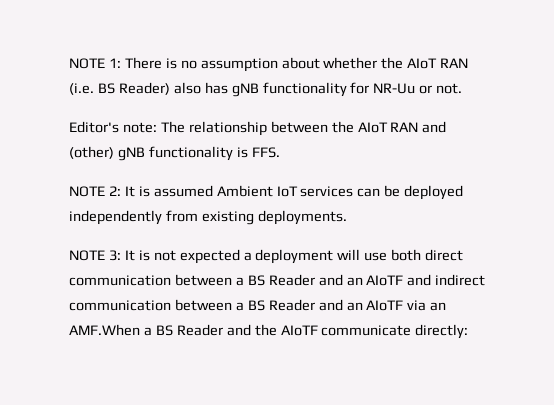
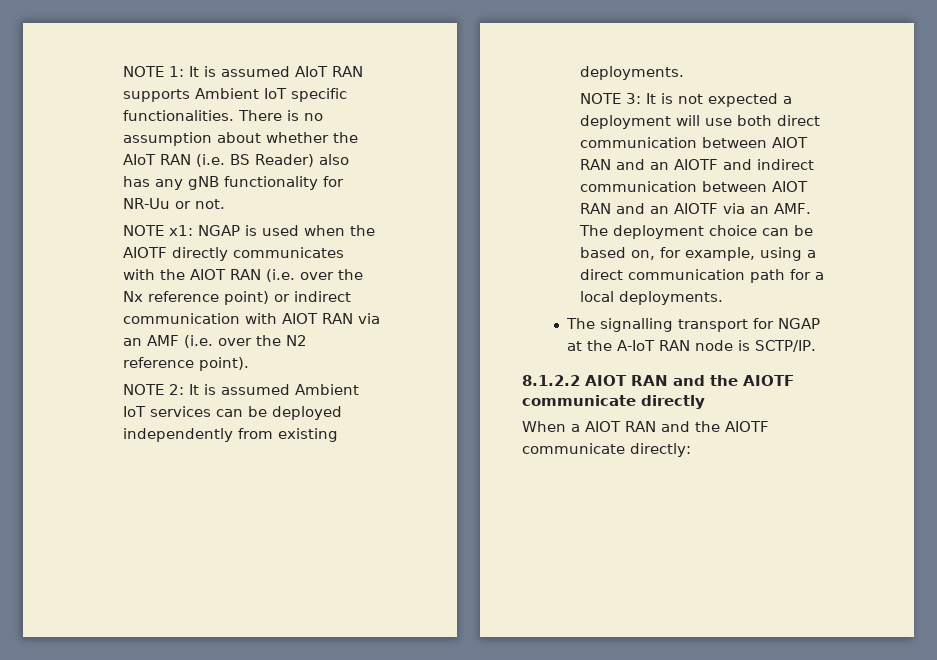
- NOTE 1: There is no assumption about whether the AIoT RAN (i.e. BS Reader) also has gNB functionality for NR-Uu or not.
+ NOTE 1: It is assumed AIoT RAN supports Ambient IoT specific functionalities. There is no assumption about whether the AIoT RAN (i.e. BS Reader) also has any gNB functionality for NR-Uu or not.
- Editor's note: The relationship between the AIoT RAN and (other) gNB functionality is FFS.
+ NOTE x1: NGAP is used when the AIOTF directly communicates with the AIOT RAN (i.e. over the Nx reference point) or indirect communication with AIOT RAN via an AMF (i.e. over the N2 reference point).
- NOTE 3: It is not expected a deployment will use both direct communication between a BS Reader and an AIoTF and indirect communication between a BS Reader and an AIoTF via an AMF.When a BS Reader and the AIoTF communicate directly:
+ NOTE 3: It is not expected a deployment will use both direct communication between AIOT RAN and an AIOTF and indirect communication between AIOT RAN and an AIOTF via an AMF. The deployment choice can be based on, for example, using a direct communication path for a local deployments.
+ The signalling transport for NGAP at the A-IoT RAN node is SCTP/IP.
+ 8.1.2.2 AIOT RAN and the AIOTF communicate directly
+ When a AIOT RAN and the AIOTF communicate directly:

